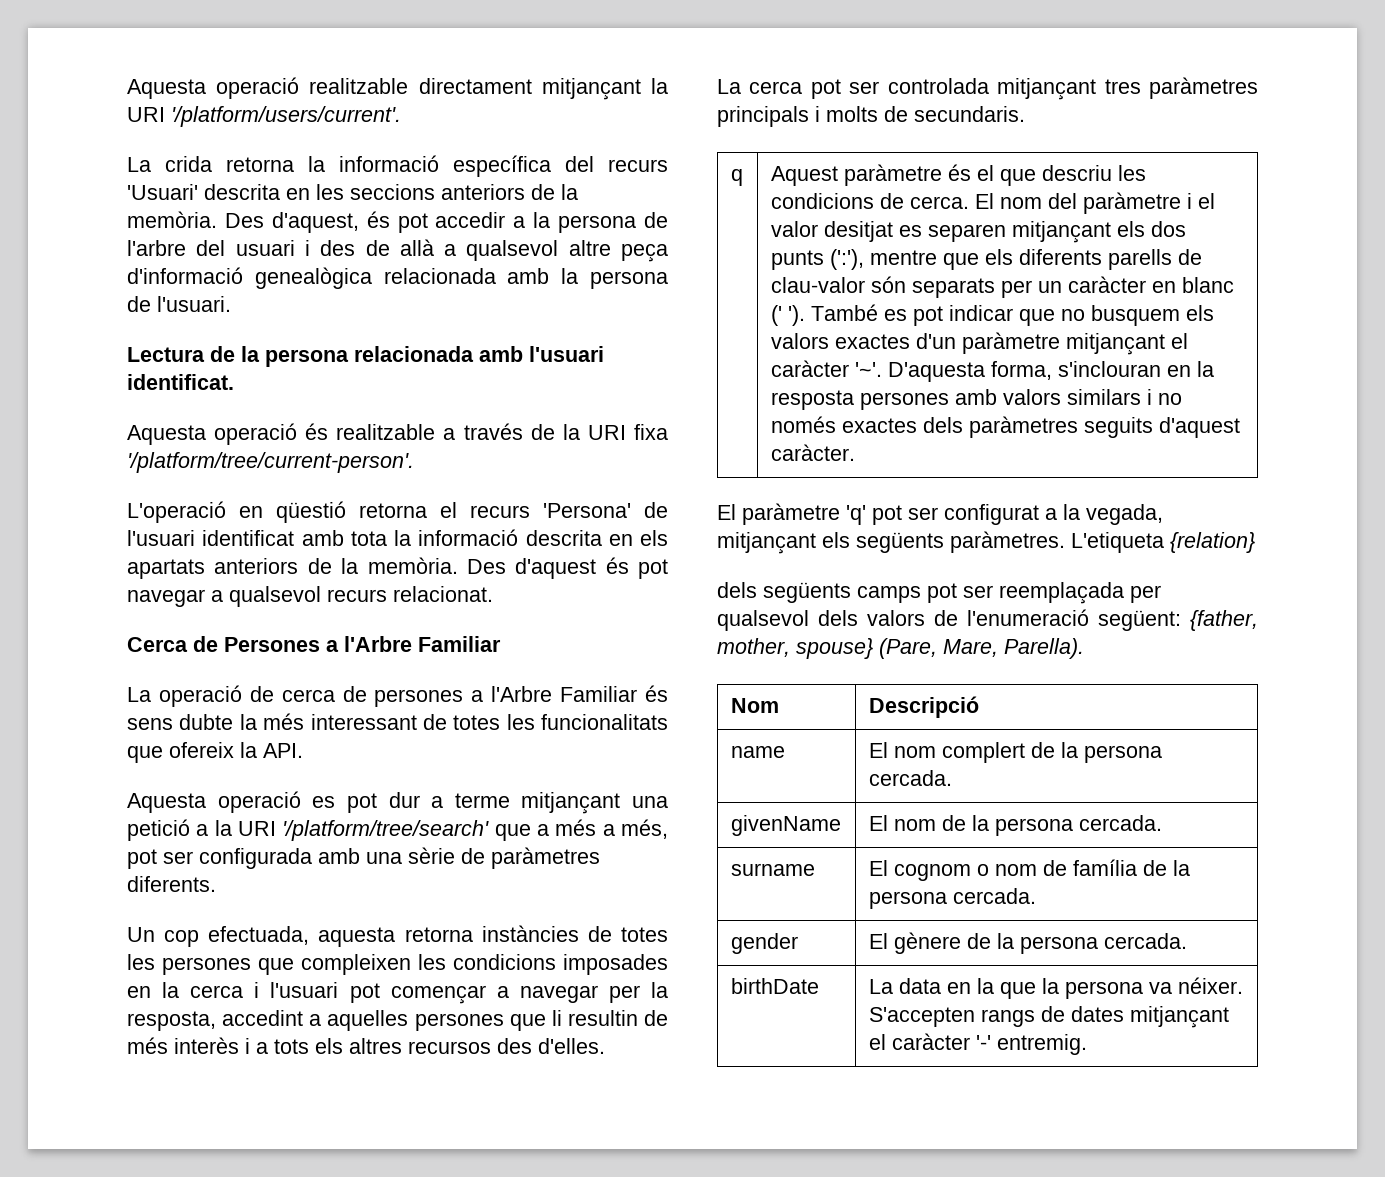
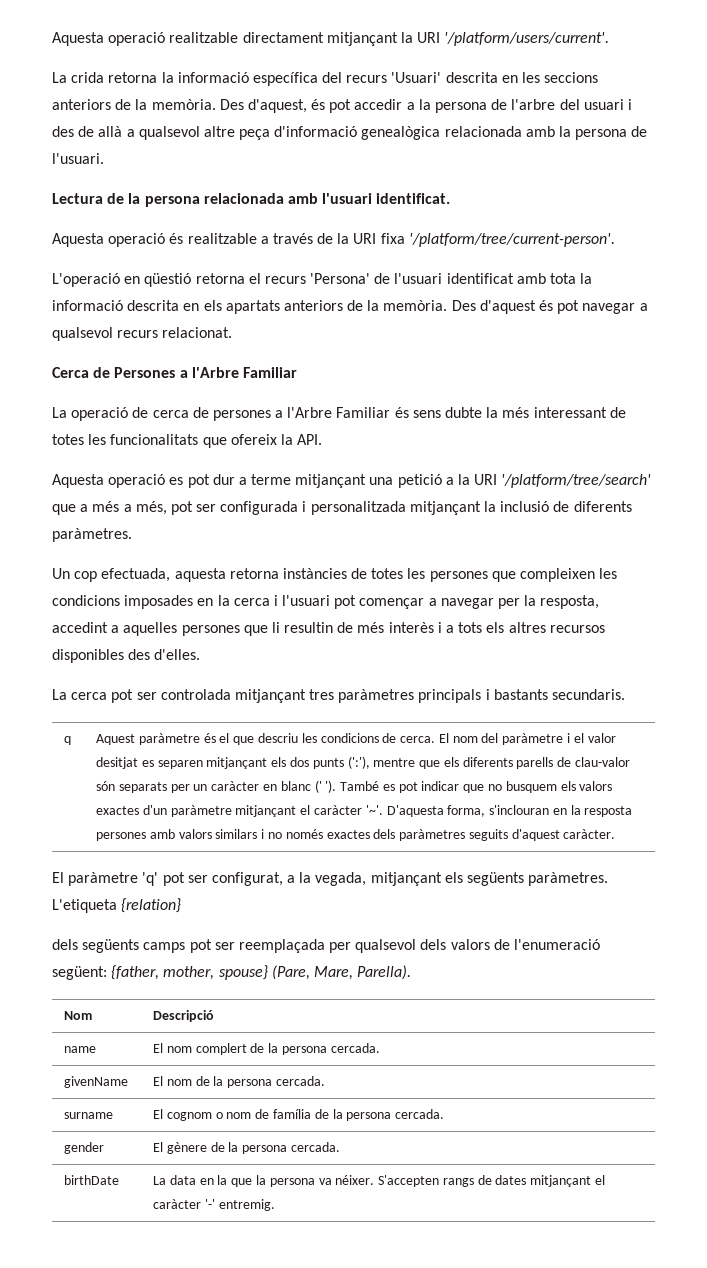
- Aquesta operació es pot dur a terme mitjançant una petició a la URI '/platform/tree/search' que a més a més, pot ser configurada amb una sèrie de paràmetres diferents.
+ Aquesta operació es pot dur a terme mitjançant una petició a la URI '/platform/tree/search' que a més a més, pot ser configurada i personalitzada mitjançant la inclusió de diferents paràmetres.
- Un cop efectuada, aquesta retorna instàncies de totes les persones que compleixen les condicions imposades en la cerca i l'usuari pot començar a navegar per la resposta, accedint a aquelles persones que li resultin de més interès i a tots els altres recursos des d'elles.
+ Un cop efectuada, aquesta retorna instàncies de totes les persones que compleixen les condicions imposades en la cerca i l'usuari pot començar a navegar per la resposta, accedint a aquelles persones que li resultin de més interès i a tots els altres recursos disponibles des d'elles.
- La cerca pot ser controlada mitjançant tres paràmetres principals i molts de secundaris.
+ La cerca pot ser controlada mitjançant tres paràmetres principals i bastants secundaris.
- El paràmetre 'q' pot ser configurat a la vegada, mitjançant els següents paràmetres.
+ El paràmetre 'q' pot ser configurat, a la vegada, mitjançant els següents paràmetres.

